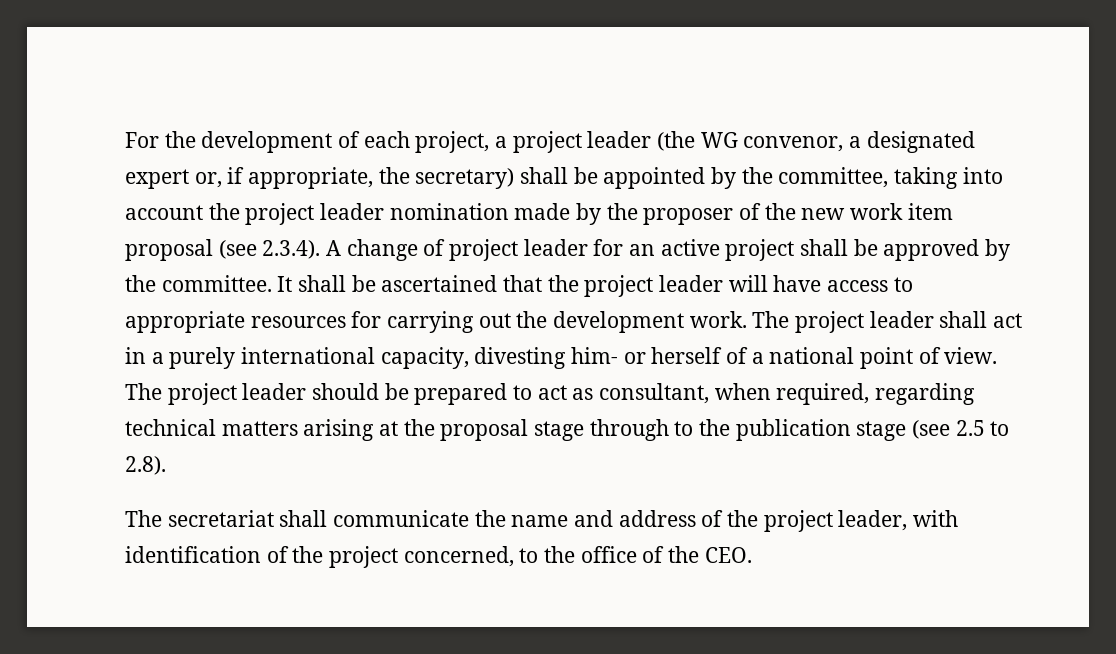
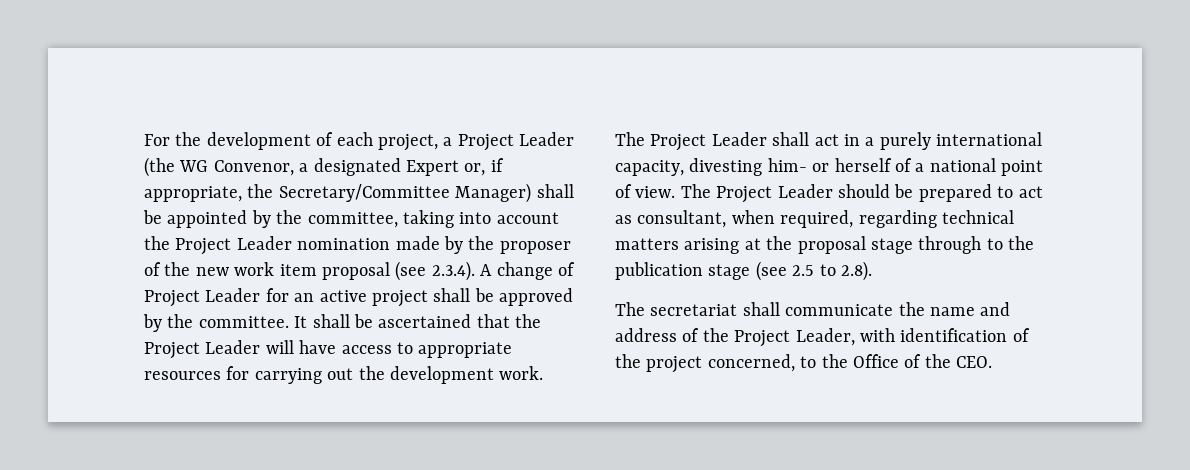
- For the development of each project, a project leader (the WG convenor, a designated expert or, if appropriate, the secretary) shall be appointed by the committee, taking into account the project leader nomination made by the proposer of the new work item proposal (see 2.3.4). A change of project leader for an active project shall be approved by the committee.
+ For the development of each project, a Project Leader (the WG Convenor, a designated Expert or, if appropriate, the Secretary/Committee Manager) shall be appointed by the committee, taking into account the Project Leader nomination made by the proposer of the new work item proposal (see 2.3.4). A change of Project Leader for an active project shall be approved by the committee.
- It shall be ascertained that the project leader will have access to appropriate resources for carrying out the development work.
+ It shall be ascertained that the Project Leader will have access to appropriate resources for carrying out the development work.
- The project leader shall act in a purely international capacity, divesting him- or herself of a national point of view.
+ The Project Leader shall act in a purely international capacity, divesting him- or herself of a national point of view.
- The project leader should be prepared to act as consultant, when required, regarding technical matters arising at the proposal stage through to the publication stage (see 2.5 to 2.8).
+ The Project Leader should be prepared to act as consultant, when required, regarding technical matters arising at the proposal stage through to the publication stage (see 2.5 to 2.8).
- The secretariat shall communicate the name and address of the project leader, with identification of the project concerned, to the office of the CEO.
+ The secretariat shall communicate the name and address of the Project Leader, with identification of the project concerned, to the Office of the CEO.

